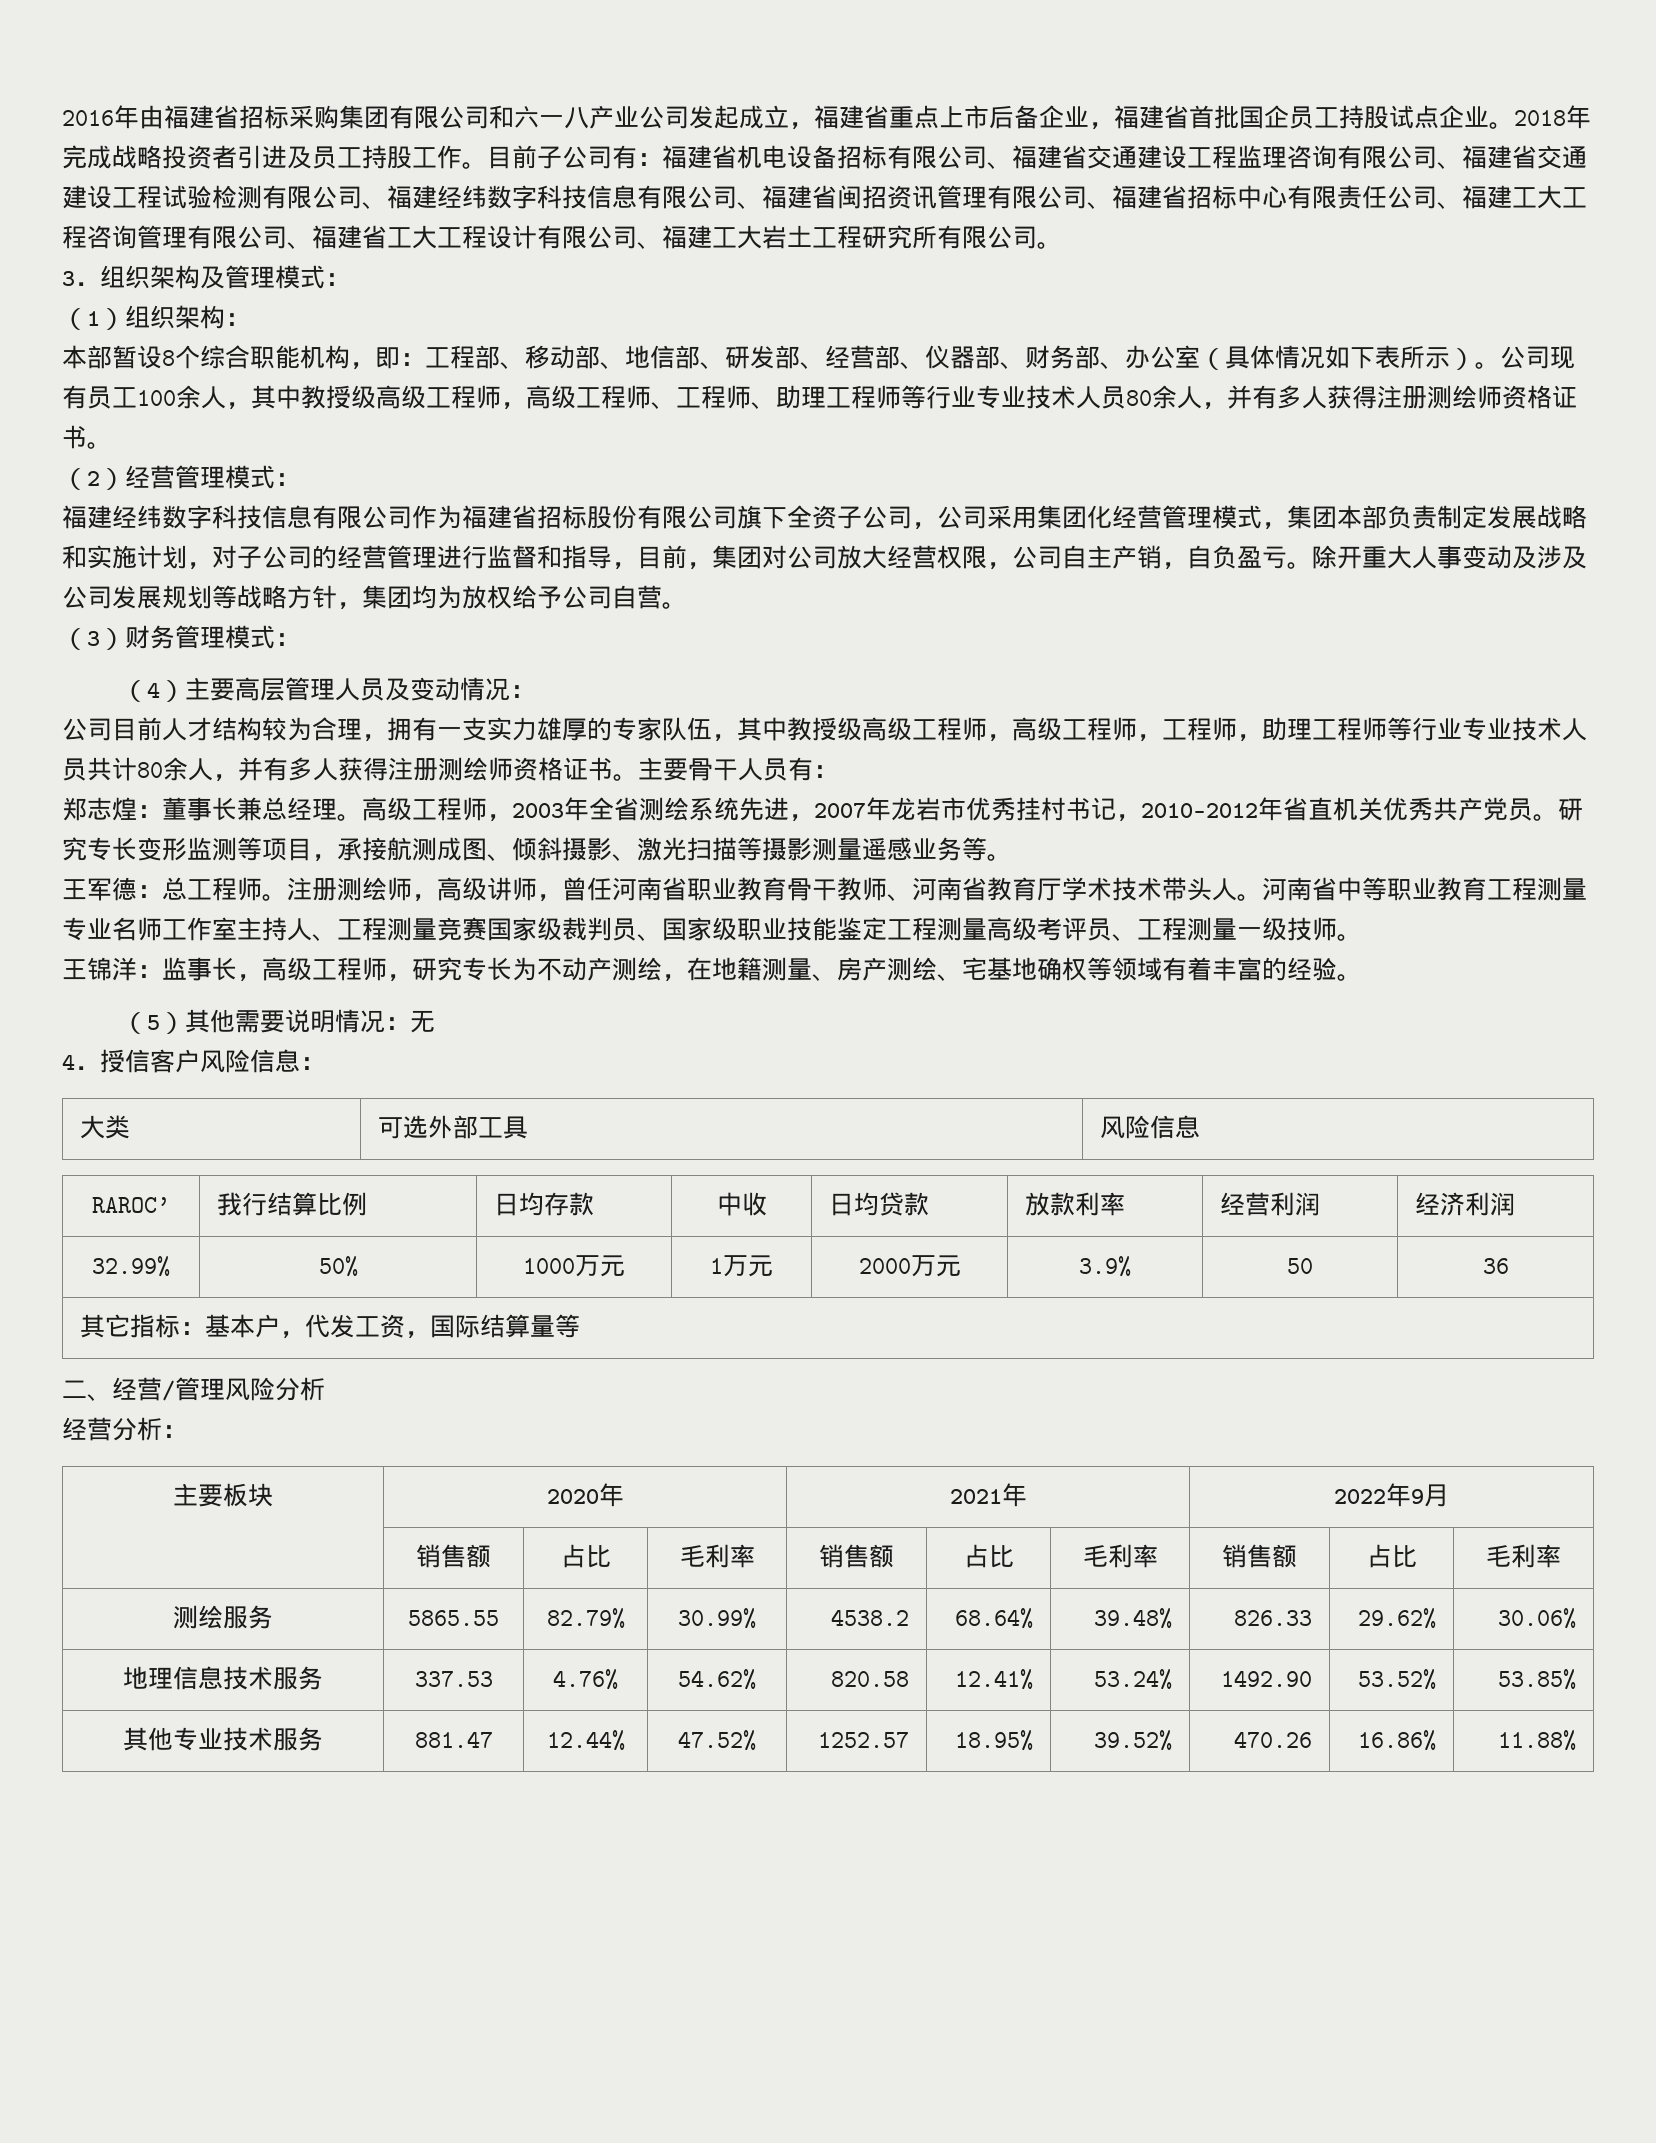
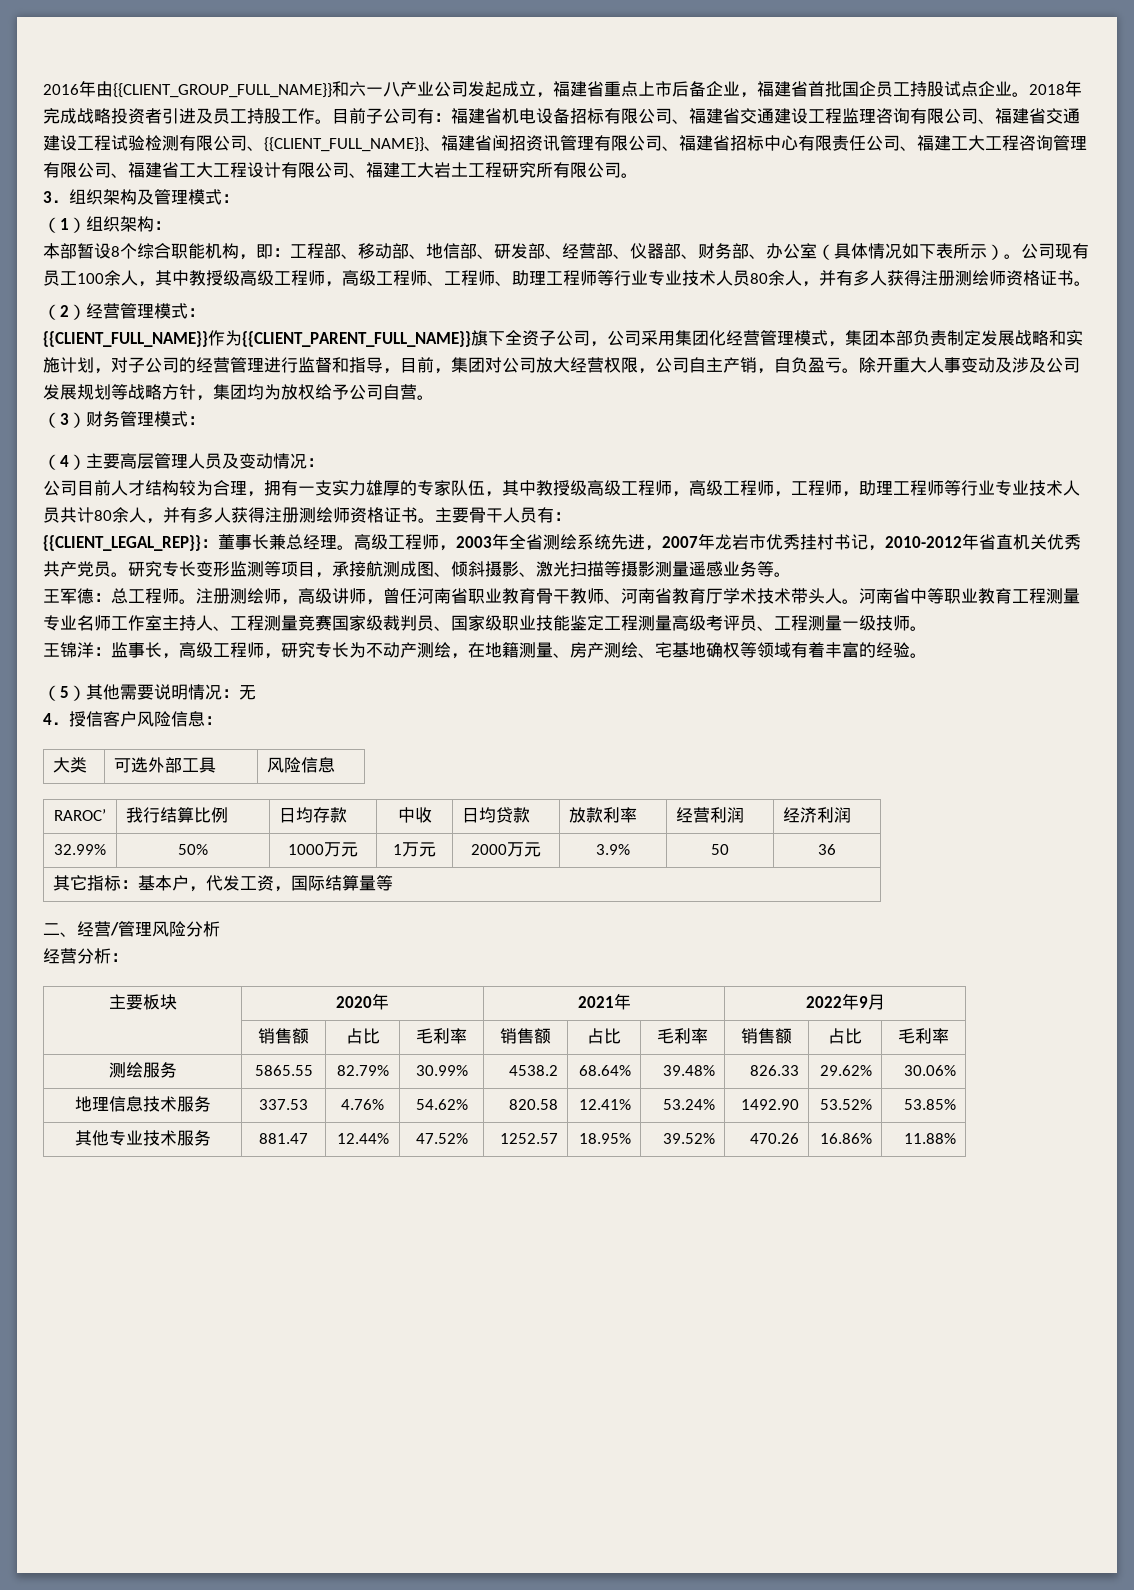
- 2016年由福建省招标采购集团有限公司和六一八产业公司发起成立，福建省重点上市后备企业，福建省首批国企员工持股试点企业。
+ 2016年由{{CLIENT_GROUP_FULL_NAME}}和六一八产业公司发起成立，福建省重点上市后备企业，福建省首批国企员工持股试点企业。
- 福建省机电设备招标有限公司、福建省交通建设工程监理咨询有限公司、福建省交通建设工程试验检测有限公司、福建经纬数字科技信息有限公司、福建省闽招资讯管理有限公司、福建省招标中心有限责任公司、福建工大工程咨询管理有限公司、福建省工大工程设计有限公司、福建工大岩土工程研究所有限公司。
+ 福建省机电设备招标有限公司、福建省交通建设工程监理咨询有限公司、福建省交通建设工程试验检测有限公司、{{CLIENT_FULL_NAME}}、福建省闽招资讯管理有限公司、福建省招标中心有限责任公司、福建工大工程咨询管理有限公司、福建省工大工程设计有限公司、福建工大岩土工程研究所有限公司。
- 福建经纬数字科技信息有限公司作为福建省招标股份有限公司旗下全资子公司，公司采用集团化经营管理模式，集团本部负责制定发展战略和实施计划，对子公司的经营管理进行监督和指导，目前，集团对公司放大经营权限，公司自主产销，自负盈亏。
+ {{CLIENT_FULL_NAME}}作为{{CLIENT_PARENT_FULL_NAME}}旗下全资子公司，公司采用集团化经营管理模式，集团本部负责制定发展战略和实施计划，对子公司的经营管理进行监督和指导，目前，集团对公司放大经营权限，公司自主产销，自负盈亏。
- 郑志煌：董事长兼总经理。
+ {{CLIENT_LEGAL_REP}}：董事长兼总经理。

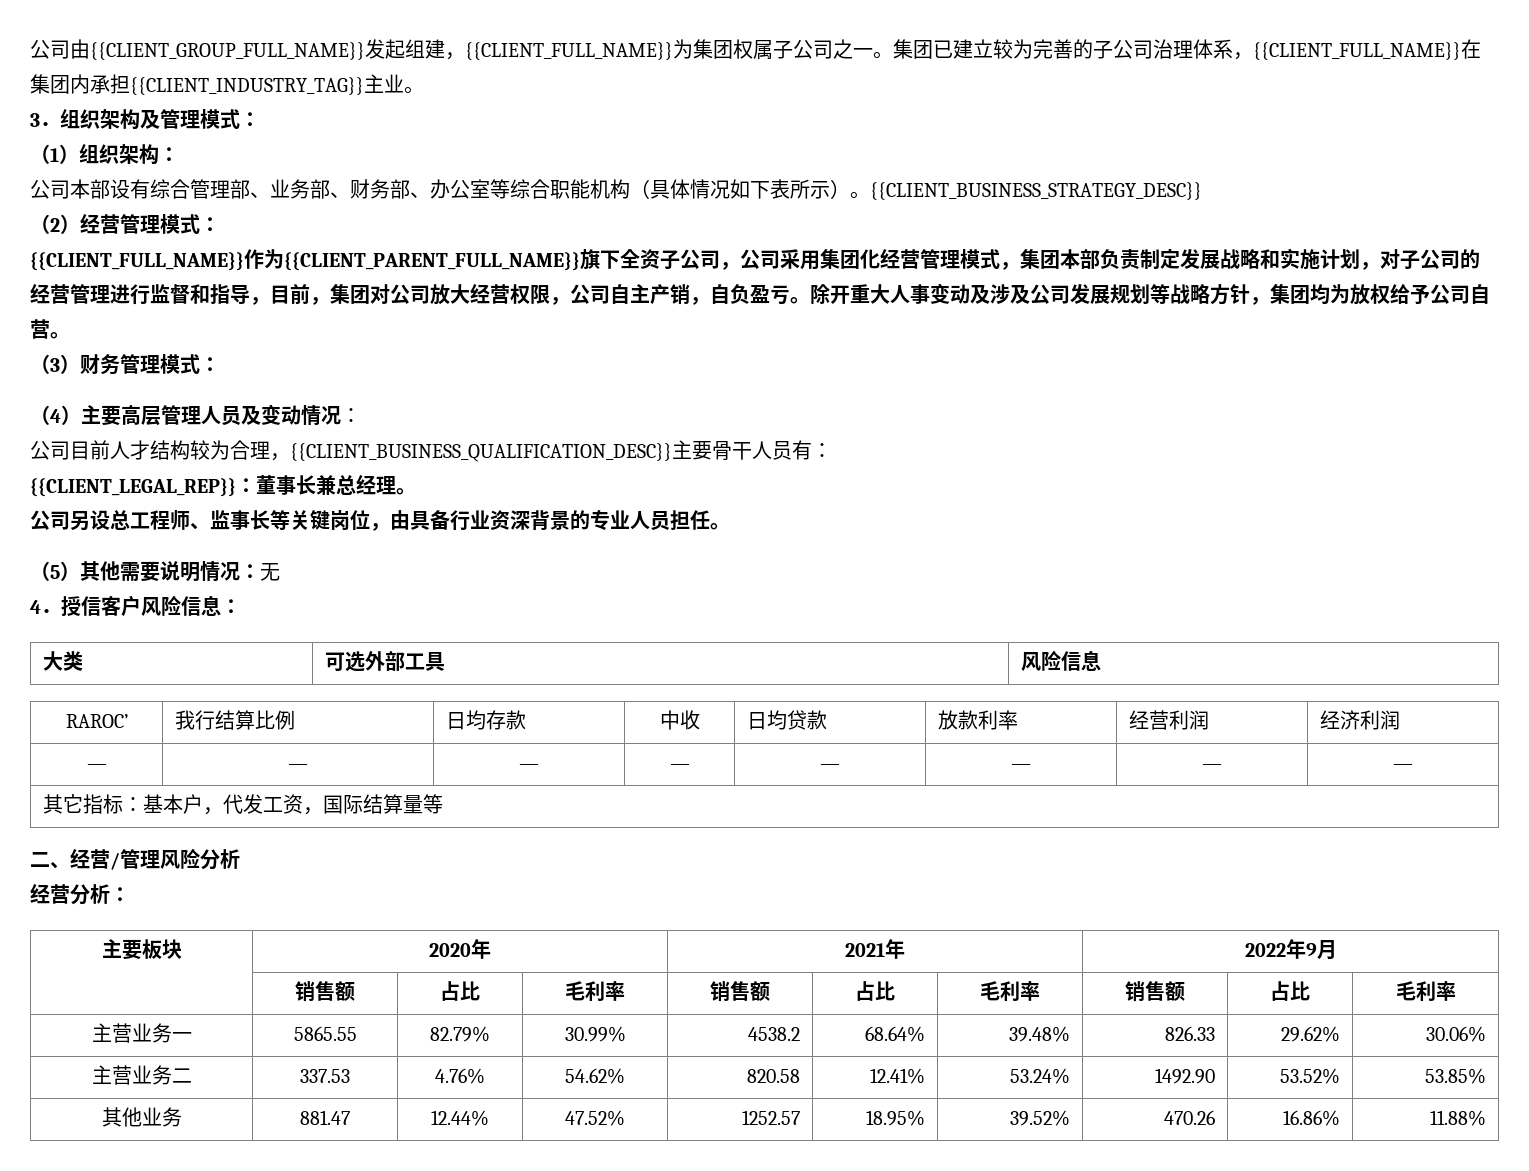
- 2016年由{{CLIENT_GROUP_FULL_NAME}}和六一八产业公司发起成立，福建省重点上市后备企业，福建省首批国企员工持股试点企业。2018年完成战略投资者引进及员工持股工作。目前子公司有：福建省机电设备招标有限公司、福建省交通建设工程监理咨询有限公司、福建省交通建设工程试验检测有限公司、{{CLIENT_FULL_NAME}}、福建省闽招资讯管理有限公司、福建省招标中心有限责任公司、福建工大工程咨询管理有限公司、福建省工大工程设计有限公司、福建工大岩土工程研究所有限公司。
+ 公司由{{CLIENT_GROUP_FULL_NAME}}发起组建，{{CLIENT_FULL_NAME}}为集团权属子公司之一。集团已建立较为完善的子公司治理体系，{{CLIENT_FULL_NAME}}在集团内承担{{CLIENT_INDUSTRY_TAG}}主业。
- 本部暂设8个综合职能机构，即：工程部、移动部、地信部、研发部、经营部、仪器部、财务部、办公室（具体情况如下表所示）。
+ 公司本部设有综合管理部、业务部、财务部、办公室等综合职能机构（具体情况如下表所示）。
- 公司现有员工100余人，其中教授级高级工程师，高级工程师、工程师、助理工程师等行业专业技术人员80余人，并有多人获得注册测绘师资格证书。
+ {{CLIENT_BUSINESS_STRATEGY_DESC}}
- 公司目前人才结构较为合理，拥有一支实力雄厚的专家队伍，其中教授级高级工程师，高级工程师，工程师，助理工程师等行业专业技术人员共计80余人，并有多人获得注册测绘师资格证书。主要骨干人员有：
+ 公司目前人才结构较为合理，{{CLIENT_BUSINESS_QUALIFICATION_DESC}}主要骨干人员有：
- {{CLIENT_LEGAL_REP}}：董事长兼总经理。高级工程师，2003年全省测绘系统先进，2007年龙岩市优秀挂村书记，2010-2012年省直机关优秀共产党员。研究专长变形监测等项目，承接航测成图、倾斜摄影、激光扫描等摄影测量遥感业务等。
- 王军德：总工程师。注册测绘师，高级讲师，曾任河南省职业教育骨干教师、河南省教育厅学术技术带头人。河南省中等职业教育工程测量专业名师工作室主持人、工程测量竞赛国家级裁判员、国家级职业技能鉴定工程测量高级考评员、工程测量一级技师。
- 王锦洋：监事长，高级工程师，研究专长为不动产测绘，在地籍测量、房产测绘、宅基地确权等领域有着丰富的经验。
+ {{CLIENT_LEGAL_REP}}：董事长兼总经理。
+ 公司另设总工程师、监事长等关键岗位，由具备行业资深背景的专业人员担任。
- 32.99% | 50% | 1000万元 | 1万元 | 2000万元 | 3.9% | 50 | 36
+ — | — | — | — | — | — | — | —
- 测绘服务 | 5865.55 | 82.79% | 30.99% | 4538.2 | 68.64% | 39.48% | 826.33 | 29.62% | 30.06%
+ 主营业务一 | 5865.55 | 82.79% | 30.99% | 4538.2 | 68.64% | 39.48% | 826.33 | 29.62% | 30.06%
- 地理信息技术服务 | 337.53 | 4.76% | 54.62% | 820.58 | 12.41% | 53.24% | 1492.90 | 53.52% | 53.85%
+ 主营业务二 | 337.53 | 4.76% | 54.62% | 820.58 | 12.41% | 53.24% | 1492.90 | 53.52% | 53.85%
- 其他专业技术服务 | 881.47 | 12.44% | 47.52% | 1252.57 | 18.95% | 39.52% | 470.26 | 16.86% | 11.88%
+ 其他业务 | 881.47 | 12.44% | 47.52% | 1252.57 | 18.95% | 39.52% | 470.26 | 16.86% | 11.88%

